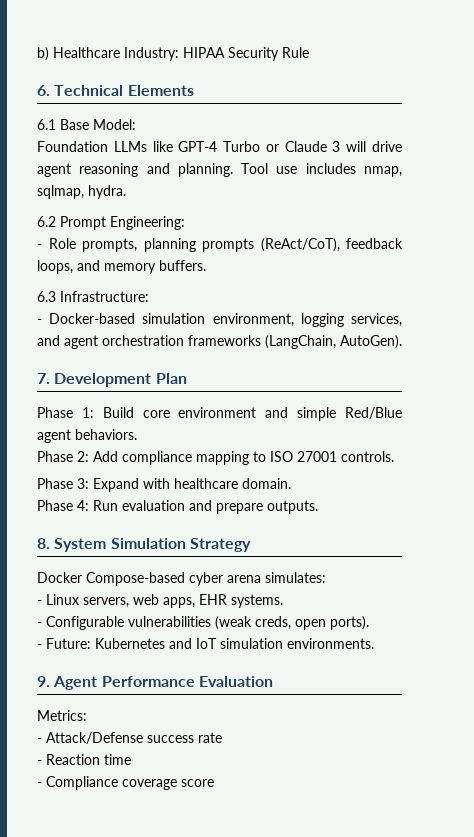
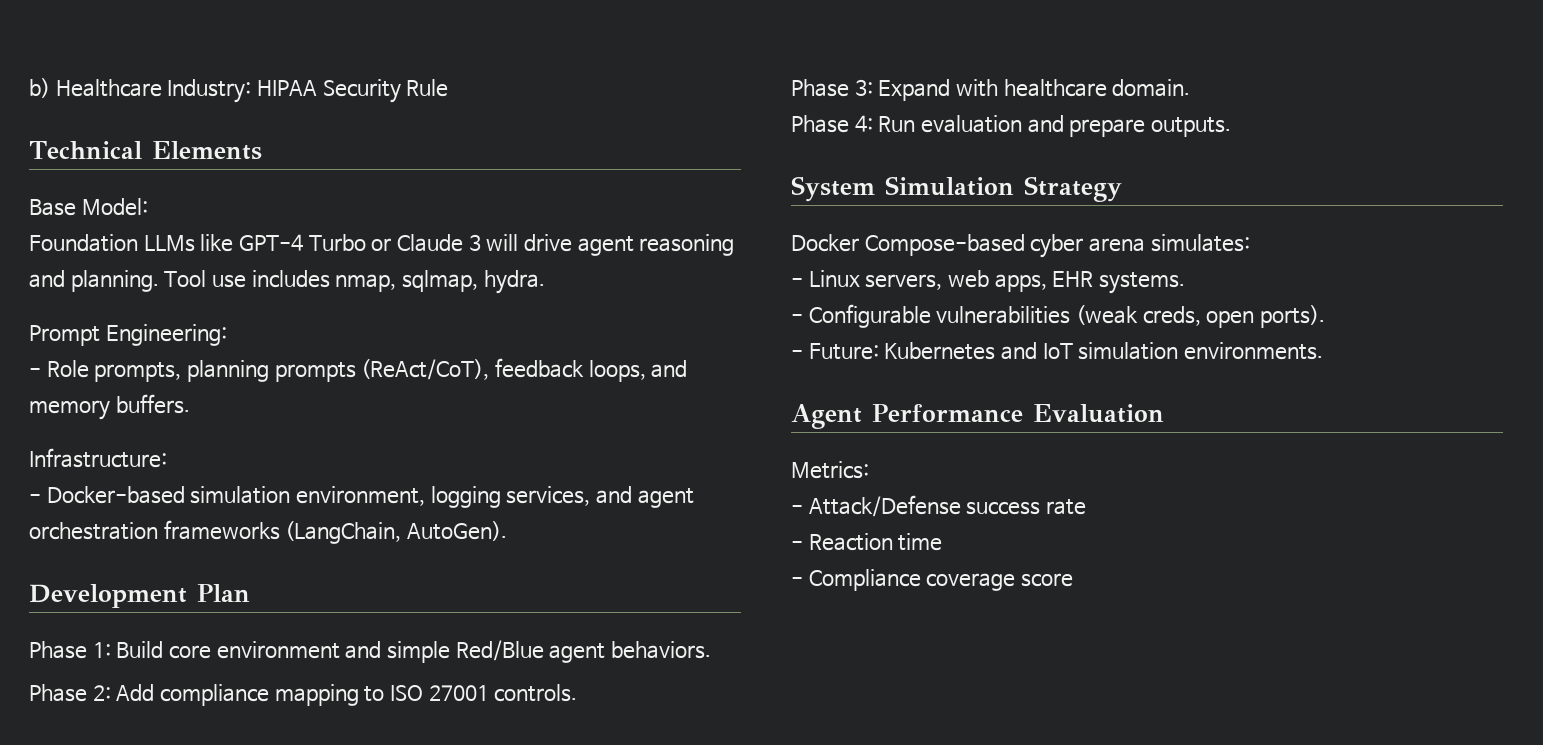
- 6. Technical Elements
+ Technical Elements
- 6.1 Base Model:
+ Base Model:
- 6.2 Prompt Engineering:
+ Prompt Engineering:
- 6.3 Infrastructure:
+ Infrastructure:
- 7. Development Plan
+ Development Plan
- 8. System Simulation Strategy
+ System Simulation Strategy
- 9. Agent Performance Evaluation
+ Agent Performance Evaluation

